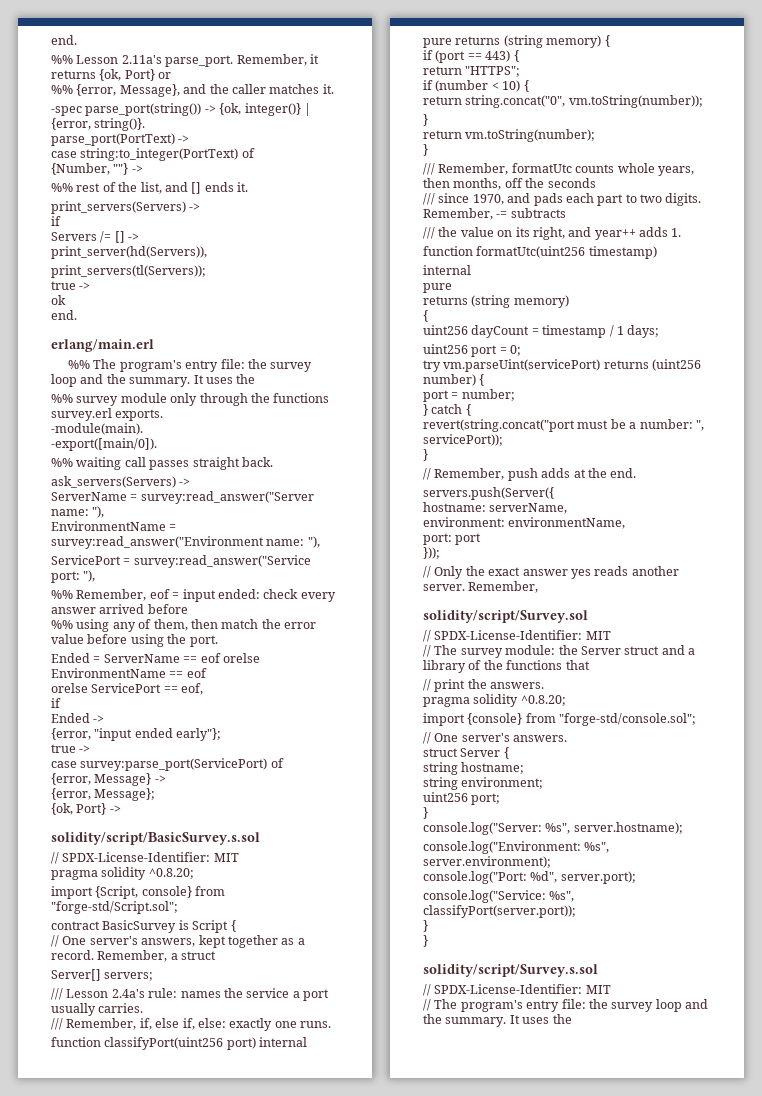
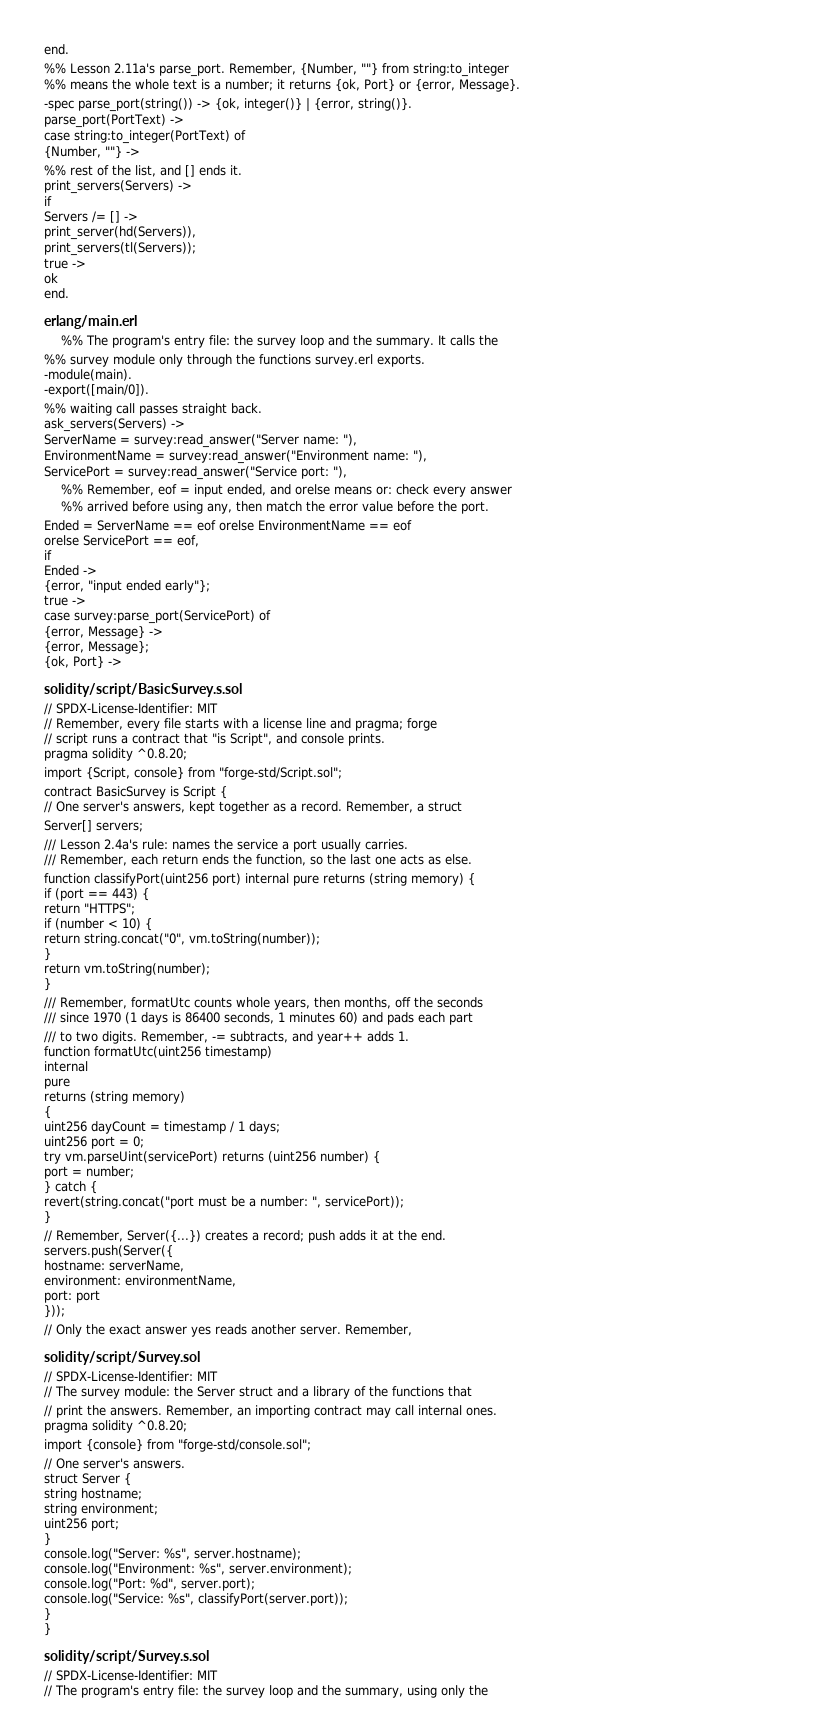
- Remember, it returns {ok, Port} or
- %% {error, Message}, and the caller matches it.
+ Remember, {Number, ""} from string:to_integer
+ %% means the whole text is a number; it returns {ok, Port} or {error, Message}.
- %% The program's entry file: the survey loop and the summary. It uses the
+ %% The program's entry file: the survey loop and the summary. It calls the
- %% Remember, eof = input ended: check every answer arrived before
- %% using any of them, then match the error value before using the port.
+ %% Remember, eof = input ended, and orelse means or: check every answer
+ %% arrived before using any, then match the error value before the port.
+ // Remember, every file starts with a license line and pragma; forge
+ // script runs a contract that "is Script", and console prints.
- /// Remember, if, else if, else: exactly one runs.
+ /// Remember, each return ends the function, so the last one acts as else.
- /// since 1970, and pads each part to two digits.
+ /// since 1970 (1 days is 86400 seconds, 1 minutes 60) and pads each part
+ /// to two digits.
- Remember, -= subtracts
- /// the value on its right, and year++ adds 1.
+ Remember, -= subtracts, and year++ adds 1.
- // Remember, push adds at the end.
+ // Remember, Server({...}) creates a record; push adds it at the end.
+ Remember, an importing contract may call internal ones.
- // The program's entry file: the survey loop and the summary. It uses the
+ // The program's entry file: the survey loop and the summary, using only the

